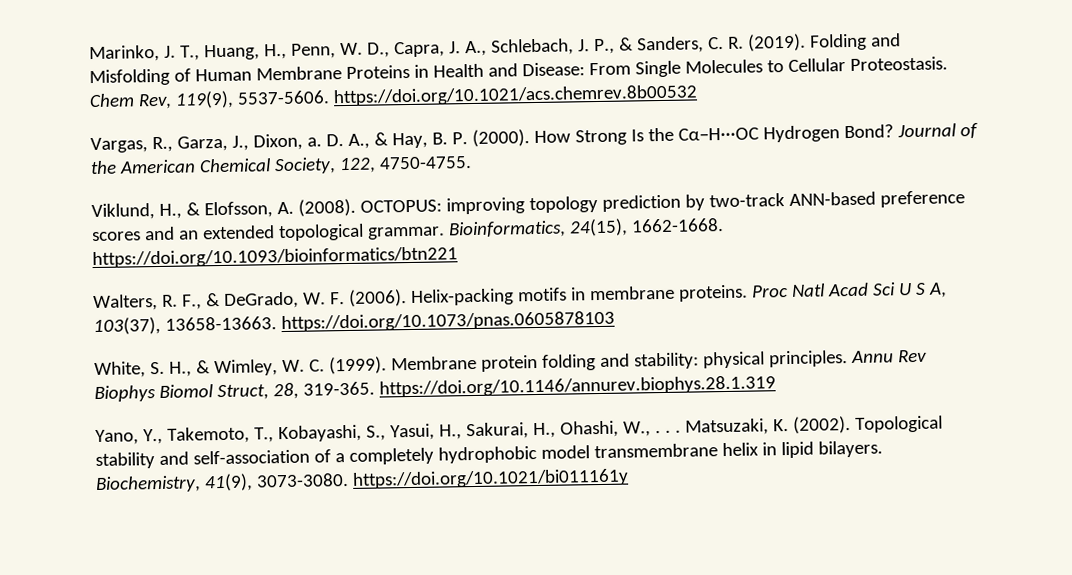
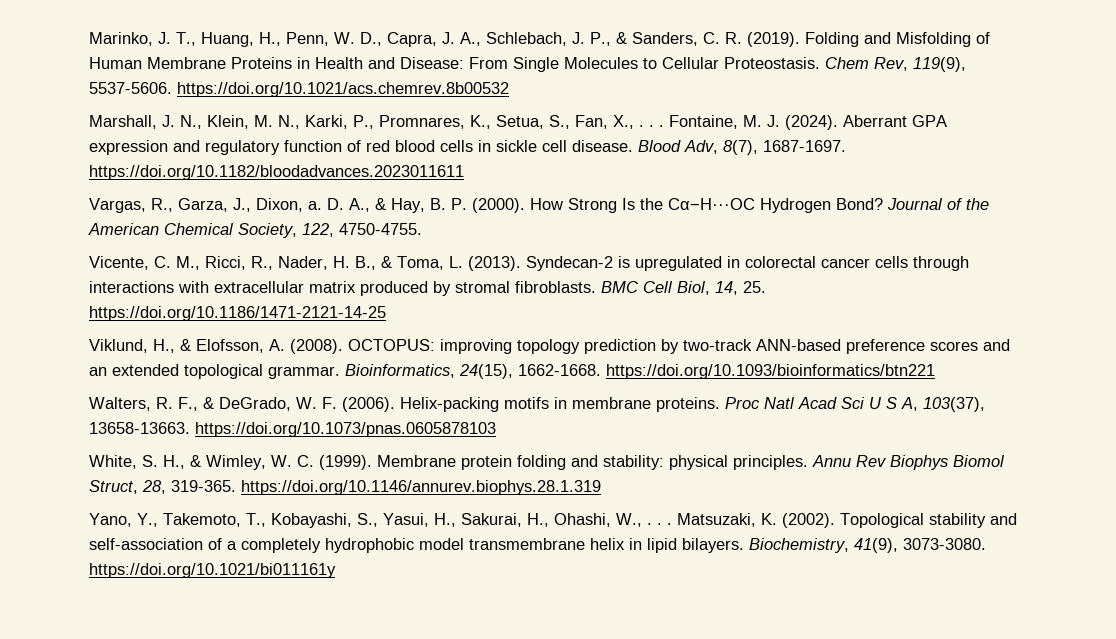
+ Marshall, J. N., Klein, M. N., Karki, P., Promnares, K., Setua, S., Fan, X., . . . Fontaine, M. J. (2024). Aberrant GPA expression and regulatory function of red blood cells in sickle cell disease. Blood Adv, 8(7), 1687-1697. https://doi.org/10.1182/bloodadvances.2023011611
+ Vicente, C. M., Ricci, R., Nader, H. B., & Toma, L. (2013). Syndecan-2 is upregulated in colorectal cancer cells through interactions with extracellular matrix produced by stromal fibroblasts. BMC Cell Biol, 14, 25. https://doi.org/10.1186/1471-2121-14-25

